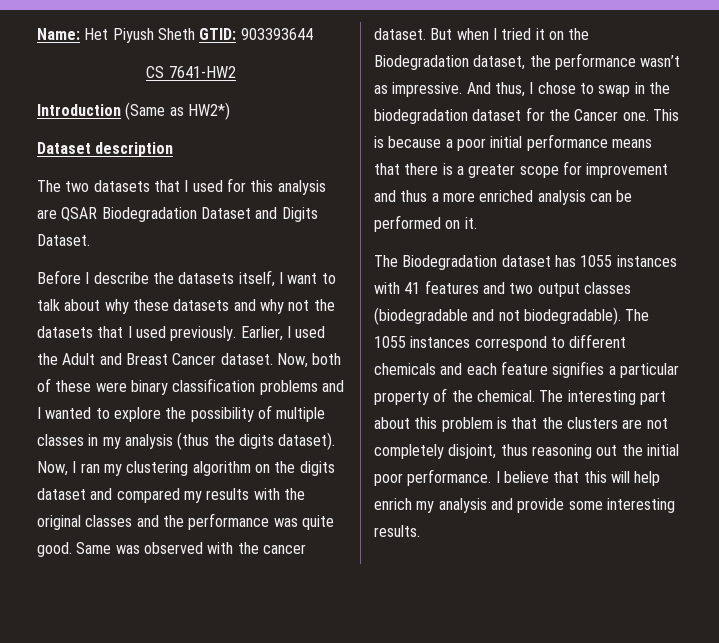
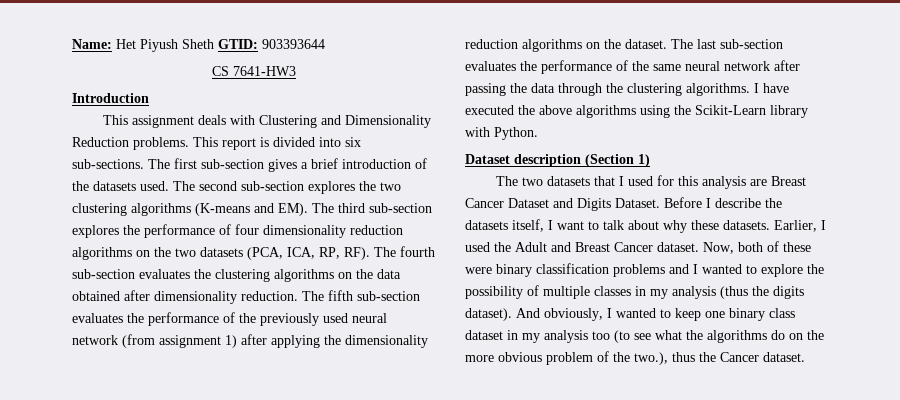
- CS 7641-HW2
+ CS 7641-HW3
- Introduction (Same as HW2*)
+ Introduction
+ This assignment deals with Clustering and Dimensionality Reduction problems. This report is divided into six sub-sections. The first sub-section gives a brief introduction of the datasets used. The second sub-section explores the two clustering algorithms (K-means and EM). The third sub-section explores the performance of four dimensionality reduction algorithms on the two datasets (PCA, ICA, RP, RF). The fourth sub-section evaluates the clustering algorithms on the data obtained after dimensionality reduction. The fifth sub-section evaluates the performance of the previously used neural network (from assignment 1) after applying the dimensionality reduction algorithms on the dataset. The last sub-section evaluates the performance of the same neural network after passing the data through the clustering algorithms. I have executed the above algorithms using the Scikit-Learn library with Python.
- Dataset description
+ Dataset description (Section 1)
- The two datasets that I used for this analysis are QSAR Biodegradation Dataset and Digits Dataset.
- Before I describe the datasets itself, I want to talk about why these datasets and why not the datasets that I used previously.
+ The two datasets that I used for this analysis are Breast Cancer Dataset and Digits Dataset. Before I describe the datasets itself, I want to talk about why these datasets.
- Now, I ran my clustering algorithm on the digits dataset and compared my results with the original classes and the performance was quite good. Same was observed with the cancer dataset. But when I tried it on the Biodegradation dataset, the performance wasn’t as impressive. And thus, I chose to swap in the biodegradation dataset for the Cancer one. This is because a poor initial performance means that there is a greater scope for improvement and thus a more enriched analysis can be performed on it.
- The Biodegradation dataset has 1055 instances with 41 features and two output classes (biodegradable and not biodegradable). The 1055 instances correspond to different chemicals and each feature signifies a particular property of the chemical. The interesting part about this problem is that the clusters are not completely disjoint, thus reasoning out the initial poor performance. I believe that this will help enrich my analysis and provide some interesting results.
+ And obviously, I wanted to keep one binary class dataset in my analysis too (to see what the algorithms do on the more obvious problem of the two.), thus the Cancer dataset.

